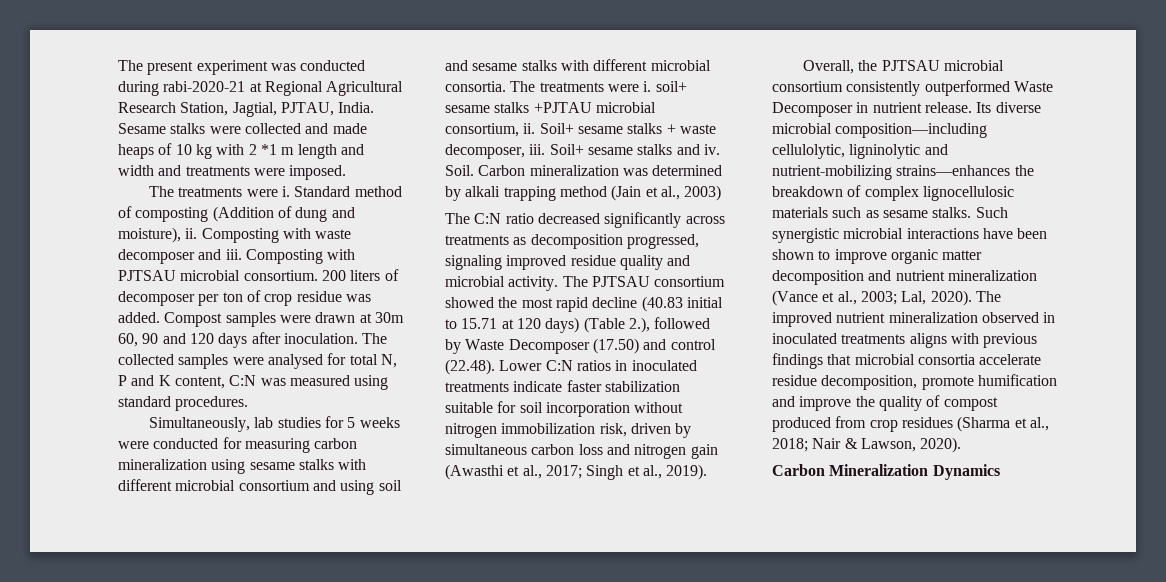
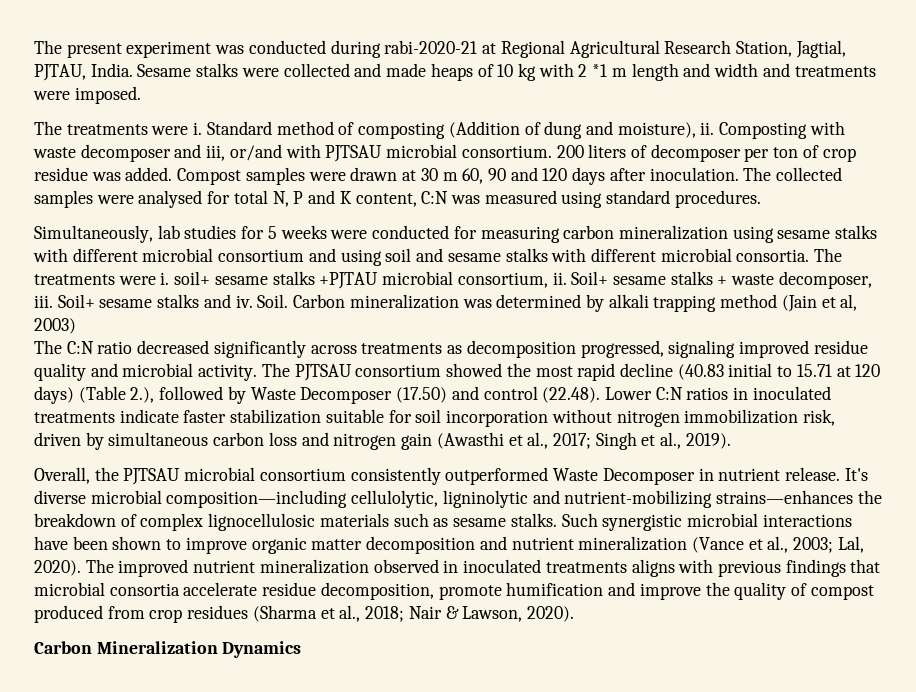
- Composting with waste decomposer and iii. Composting with PJTSAU microbial consortium.
+ Composting with waste decomposer and iii, or/and with PJTSAU microbial consortium.
- Compost samples were drawn at 30m 60, 90 and 120 days after inoculation.
+ Compost samples were drawn at 30 m 60, 90 and 120 days after inoculation.
- Carbon mineralization was determined by alkali trapping method (Jain et al., 2003)
+ Carbon mineralization was determined by alkali trapping method (Jain et al, 2003)
- Its diverse microbial composition—including cellulolytic, ligninolytic and nutrient-mobilizing strains—enhances the breakdown of complex lignocellulosic materials such as sesame stalks.
+ It's diverse microbial composition—including cellulolytic, ligninolytic and nutrient-mobilizing strains—enhances the breakdown of complex lignocellulosic materials such as sesame stalks.

